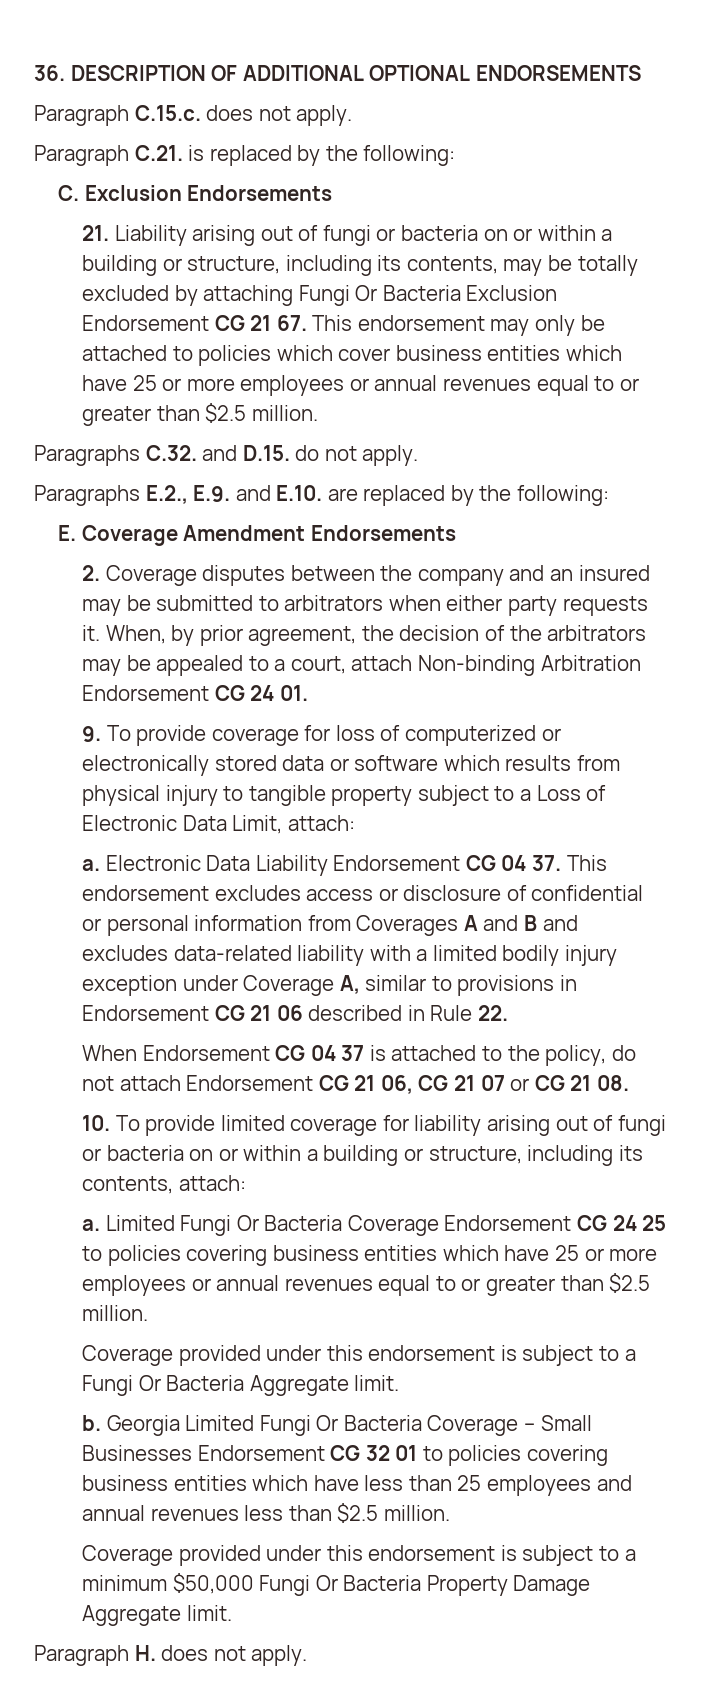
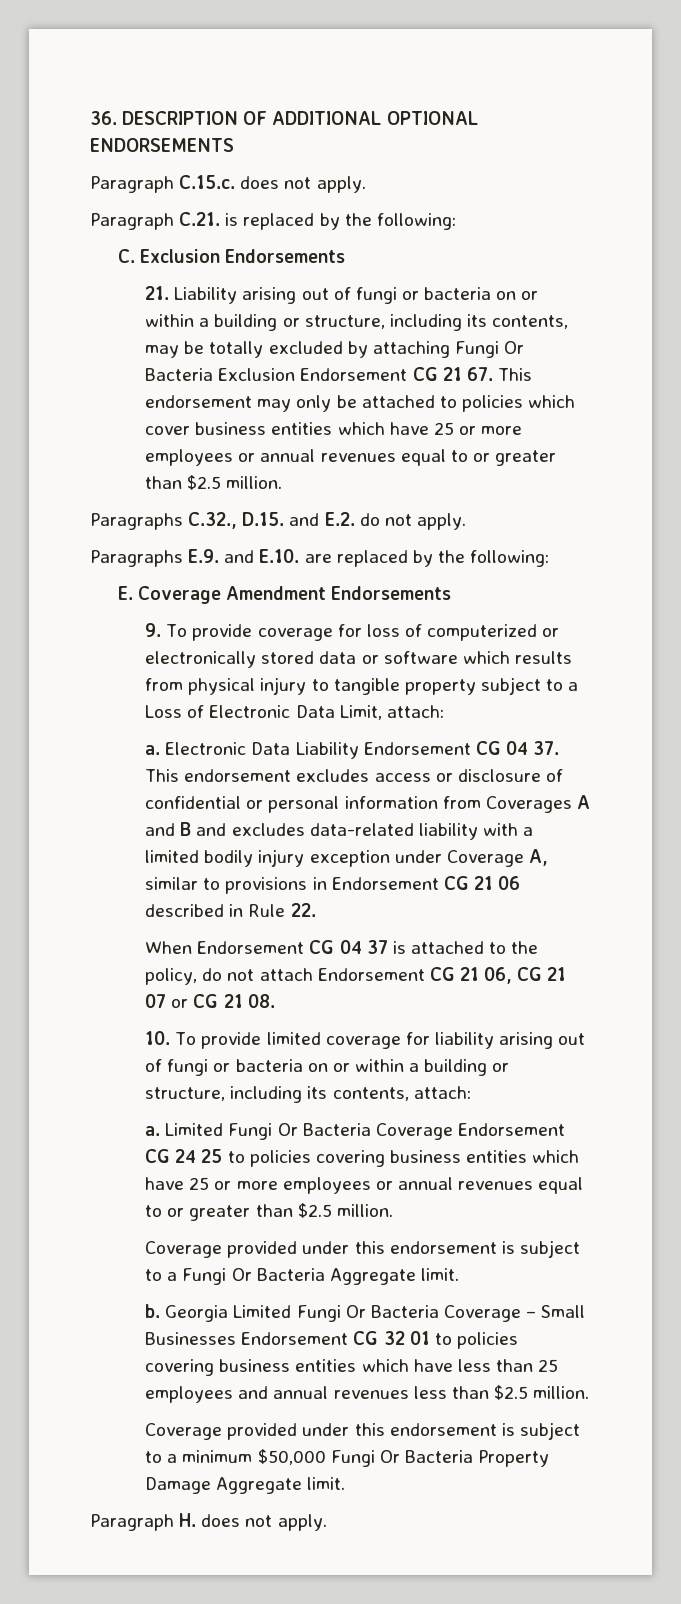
- Paragraphs C.32. and D.15. do not apply.
+ Paragraphs C.32., D.15. and E.2. do not apply.
- Paragraphs E.2., E.9. and E.10. are replaced by the following:
+ Paragraphs E.9. and E.10. are replaced by the following:
- 2. Coverage disputes between the company and an insured may be submitted to arbitrators when either party requests it. When, by prior agreement, the decision of the arbitrators may be appealed to a court, attach Non-binding Arbitration Endorsement CG 24 01.

